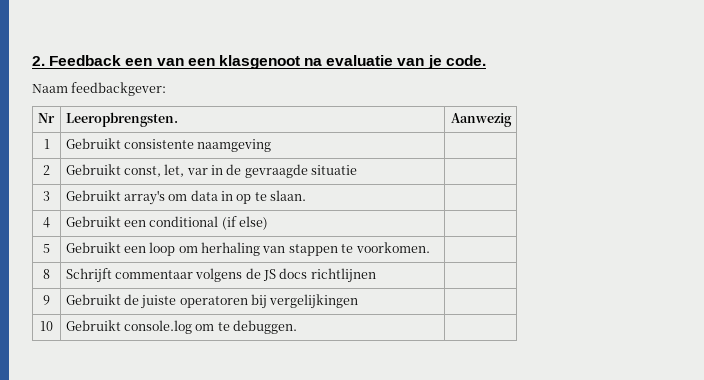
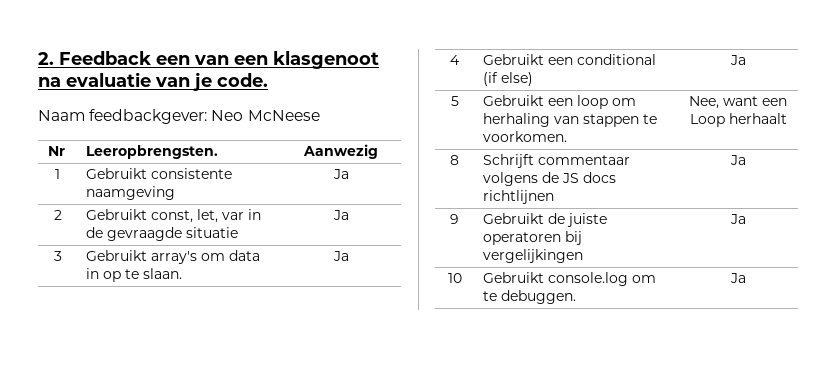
- Naam feedbackgever:
+ Naam feedbackgever: Neo McNeese
- 1 | Gebruikt consistente naamgeving |
+ 1 | Gebruikt consistente naamgeving | Ja
- 2 | Gebruikt const, let, var in de gevraagde situatie |
+ 2 | Gebruikt const, let, var in de gevraagde situatie | Ja
- 3 | Gebruikt array's om data in op te slaan. |
+ 3 | Gebruikt array's om data in op te slaan. | Ja
- 4 | Gebruikt een conditional (if else) |
+ 4 | Gebruikt een conditional (if else) | Ja
- 5 | Gebruikt een loop om herhaling van stappen te voorkomen. |
+ 5 | Gebruikt een loop om herhaling van stappen te voorkomen. | Nee, want een Loop herhaalt
- 8 | Schrijft commentaar volgens de JS docs richtlijnen |
+ 8 | Schrijft commentaar volgens de JS docs richtlijnen | Ja
- 9 | Gebruikt de juiste operatoren bij vergelijkingen |
+ 9 | Gebruikt de juiste operatoren bij vergelijkingen | Ja
- 10 | Gebruikt console.log om te debuggen. |
+ 10 | Gebruikt console.log om te debuggen. | Ja

